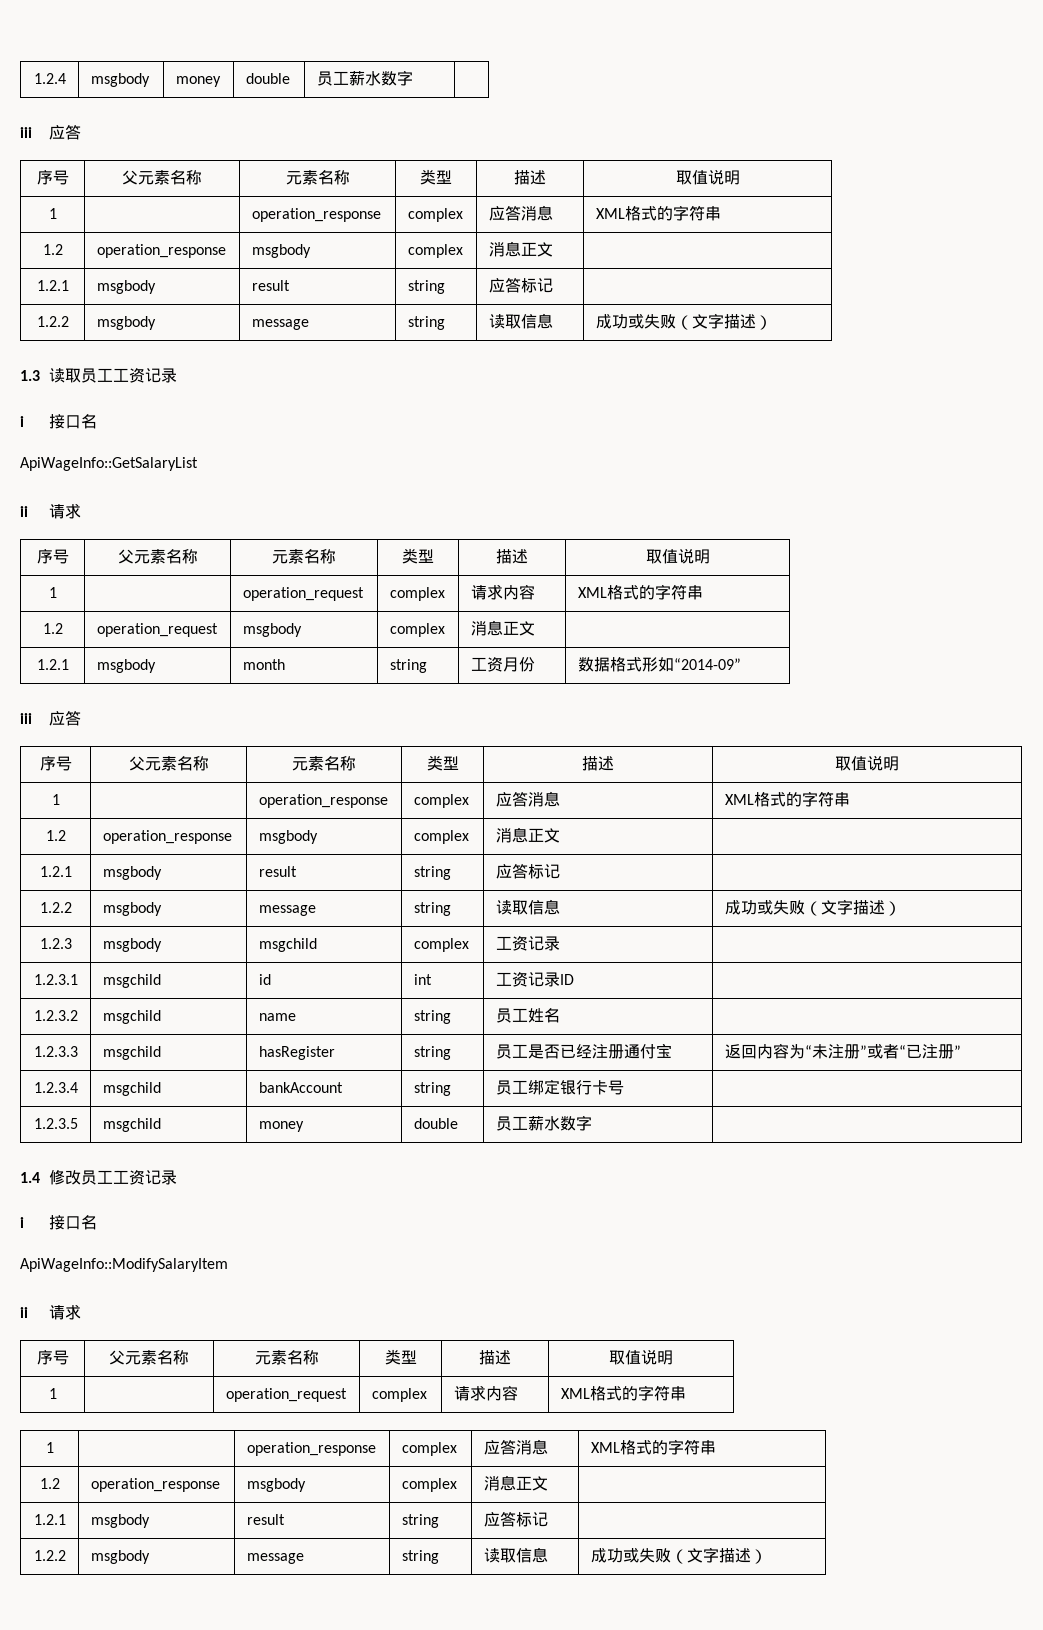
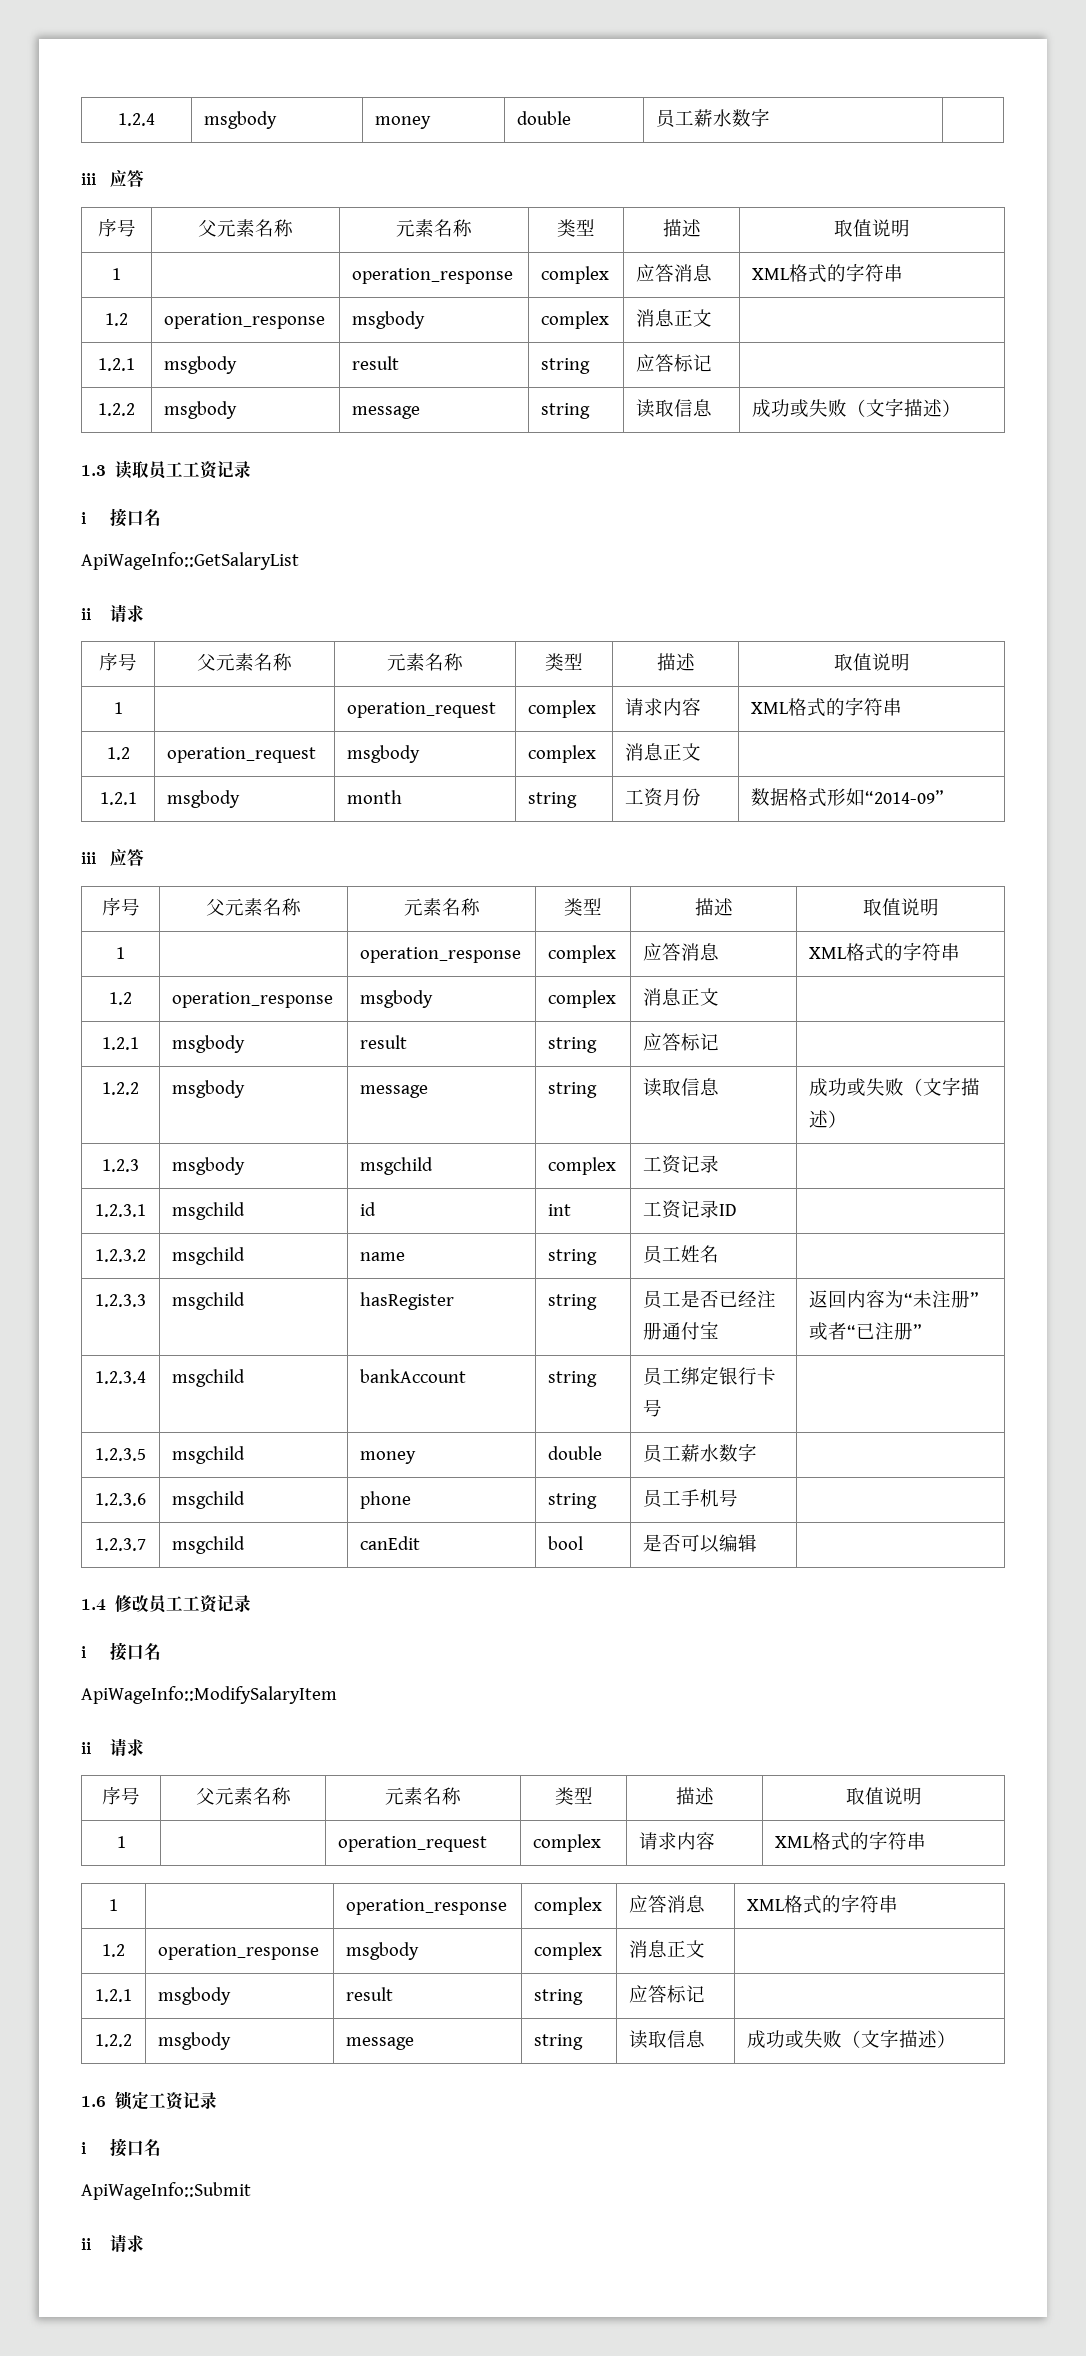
+ 1.2.3.6 | msgchild | phone | string | 员工手机号 |
+ 1.2.3.7 | msgchild | canEdit | bool | 是否可以编辑 |
+ 1.6锁定工资记录
+ i接口名
+ ApiWageInfo::Submit
+ ii请求

